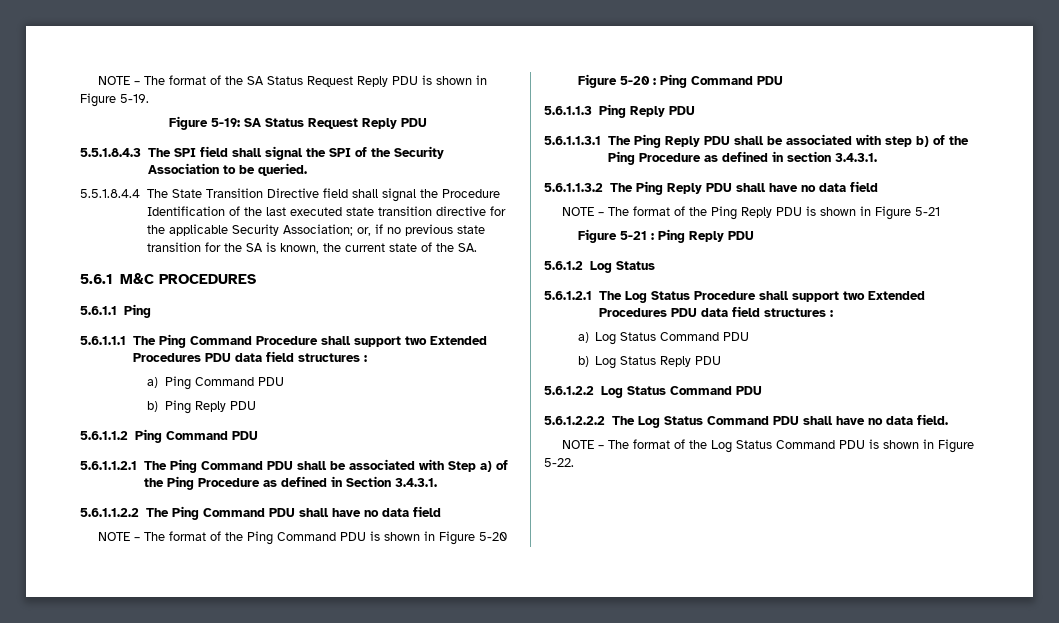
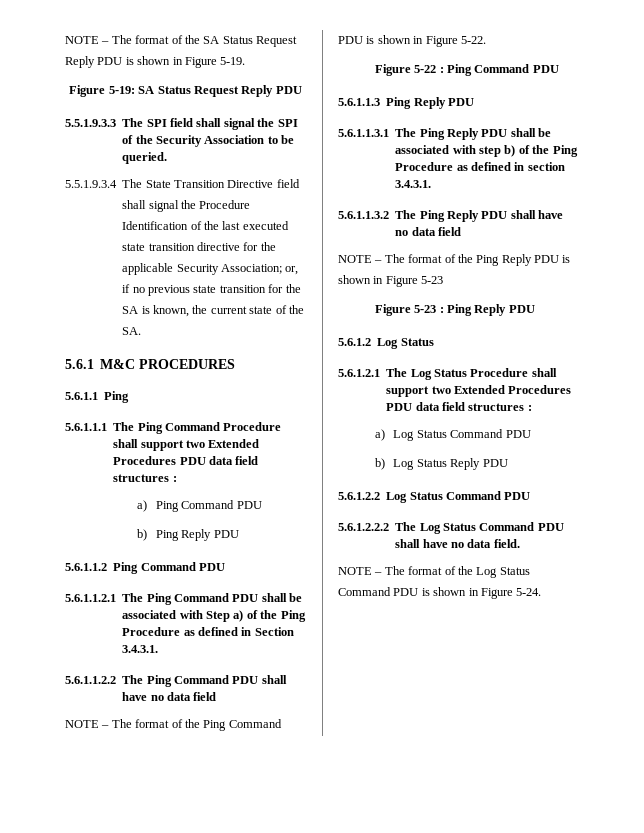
- 5.5.1.8.4.3 The SPI field shall signal the SPI of the Security Association to be queried.
+ 5.5.1.9.3.3 The SPI field shall signal the SPI of the Security Association to be queried.
- 5.5.1.8.4.4 The State Transition Directive field shall signal the Procedure Identification of the last executed state transition directive for the applicable Security Association; or, if no previous state transition for the SA is known, the current state of the SA.
+ 5.5.1.9.3.4 The State Transition Directive field shall signal the Procedure Identification of the last executed state transition directive for the applicable Security Association; or, if no previous state transition for the SA is known, the current state of the SA.
- NOTE – The format of the Ping Command PDU is shown in Figure 5-20
- Figure 5-20 : Ping Command PDU
+ NOTE – The format of the Ping Command PDU is shown in Figure 5-22.
+ Figure 5-22 : Ping Command PDU
- NOTE – The format of the Ping Reply PDU is shown in Figure 5-21
- Figure 5-21 : Ping Reply PDU
+ NOTE – The format of the Ping Reply PDU is shown in Figure 5-23
+ Figure 5-23 : Ping Reply PDU
- NOTE – The format of the Log Status Command PDU is shown in Figure 5-22.
+ NOTE – The format of the Log Status Command PDU is shown in Figure 5-24.

